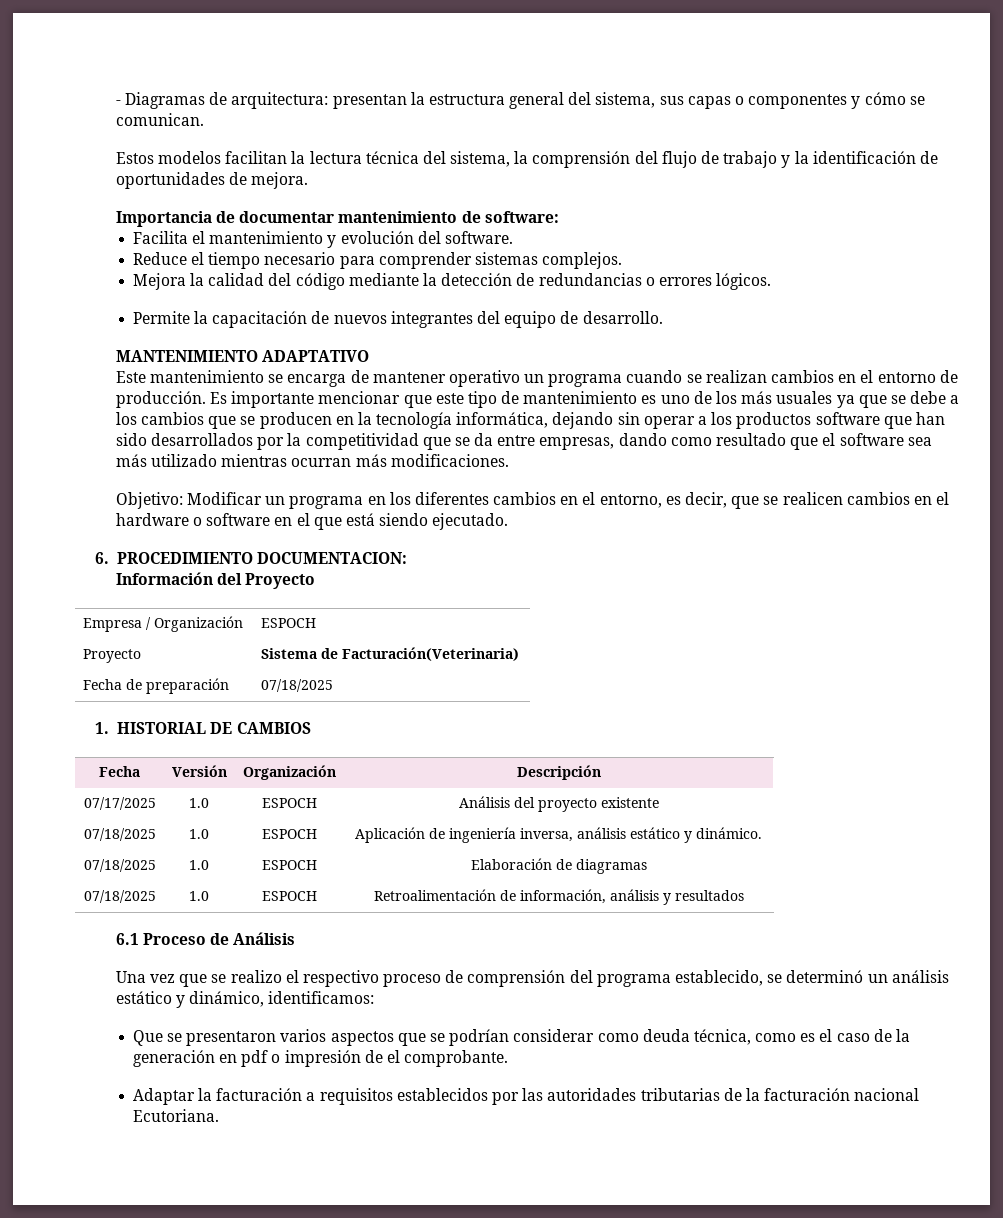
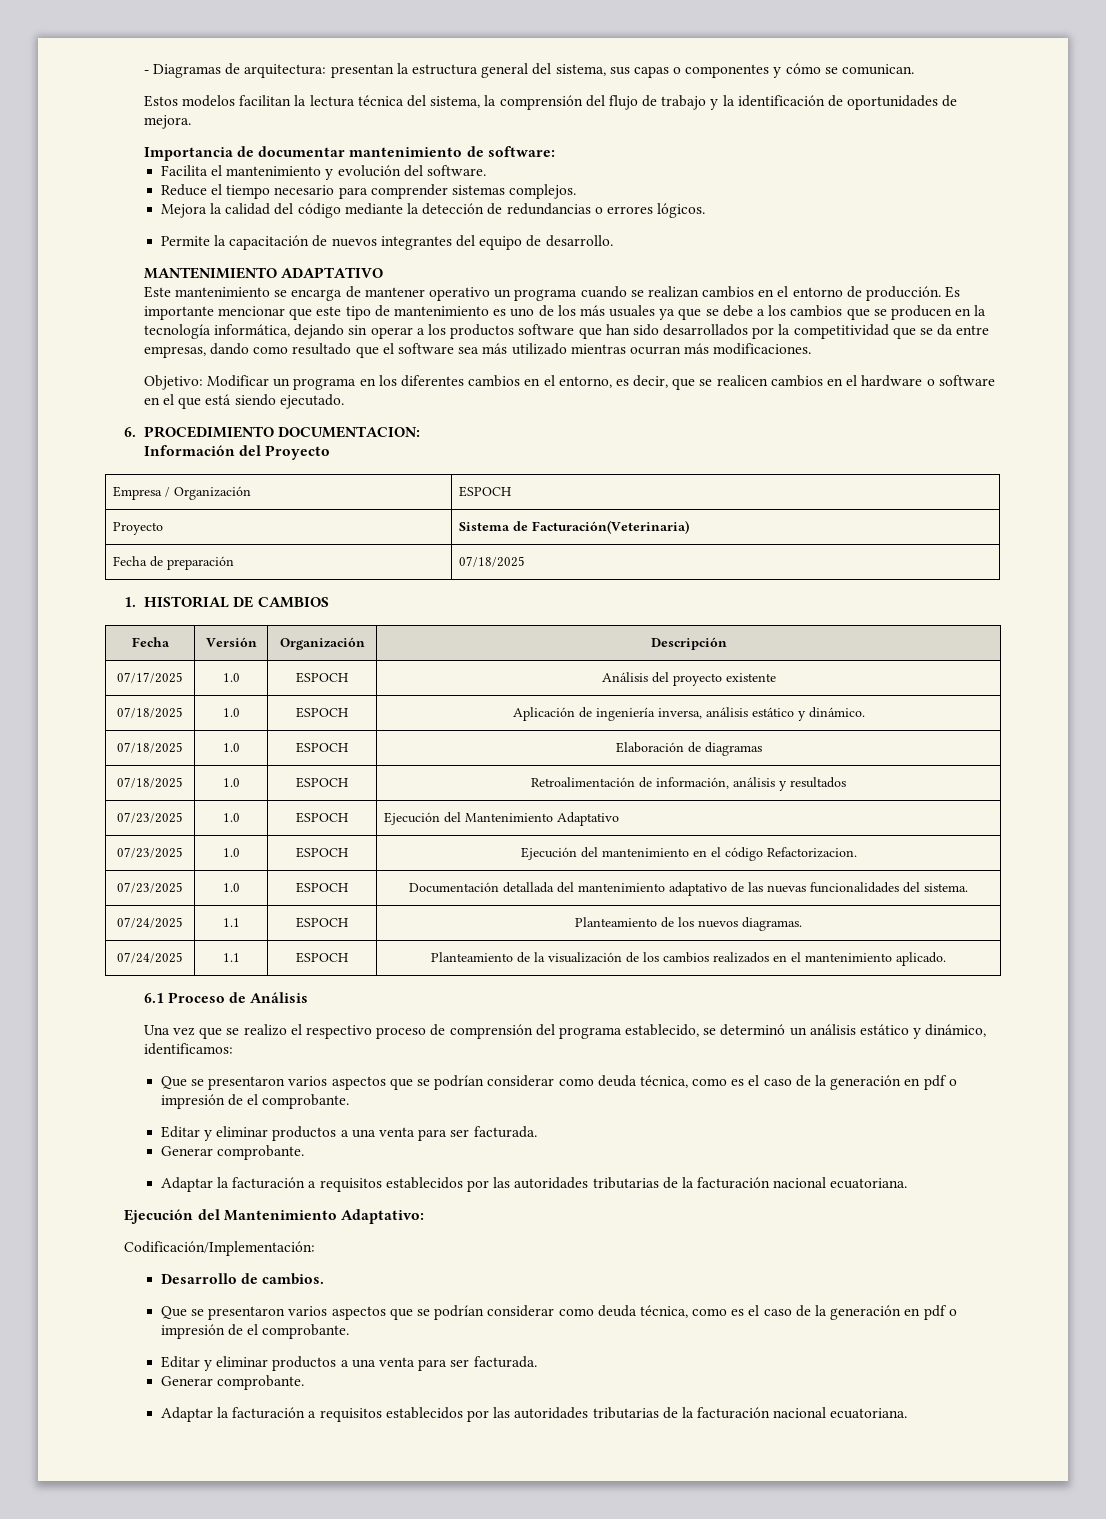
+ 07/23/2025 | 1.0 | ESPOCH | Ejecución del Mantenimiento Adaptativo
+ 07/23/2025 | 1.0 | ESPOCH | Ejecución del mantenimiento en el código Refactorizacion.
+ 07/23/2025 | 1.0 | ESPOCH | Documentación detallada del mantenimiento adaptativo de las nuevas funcionalidades del sistema.
+ 07/24/2025 | 1.1 | ESPOCH | Planteamiento de los nuevos diagramas.
+ 07/24/2025 | 1.1 | ESPOCH | Planteamiento de la visualización de los cambios realizados en el mantenimiento aplicado.
  Una vez que se realizo el respectivo proceso de comprensión del programa establecido, se determinó un análisis estático y dinámico, identificamos:
  Que se presentaron varios aspectos que se podrían considerar como deuda técnica, como es el caso de la generación en pdf o impresión de el comprobante.
- Adaptar la facturación a requisitos establecidos por las autoridades tributarias de la facturación nacional Ecutoriana.
+ Editar y eliminar productos a una venta para ser facturada.
+ Generar comprobante.
+ Adaptar la facturación a requisitos establecidos por las autoridades tributarias de la facturación nacional ecuatoriana.
+ Ejecución del Mantenimiento Adaptativo:
+ Codificación/Implementación:
+ Desarrollo de cambios.
+ Que se presentaron varios aspectos que se podrían considerar como deuda técnica, como es el caso de la generación en pdf o impresión de el comprobante.
+ Editar y eliminar productos a una venta para ser facturada.
+ Generar comprobante.
+ Adaptar la facturación a requisitos establecidos por las autoridades tributarias de la facturación nacional ecuatoriana.

